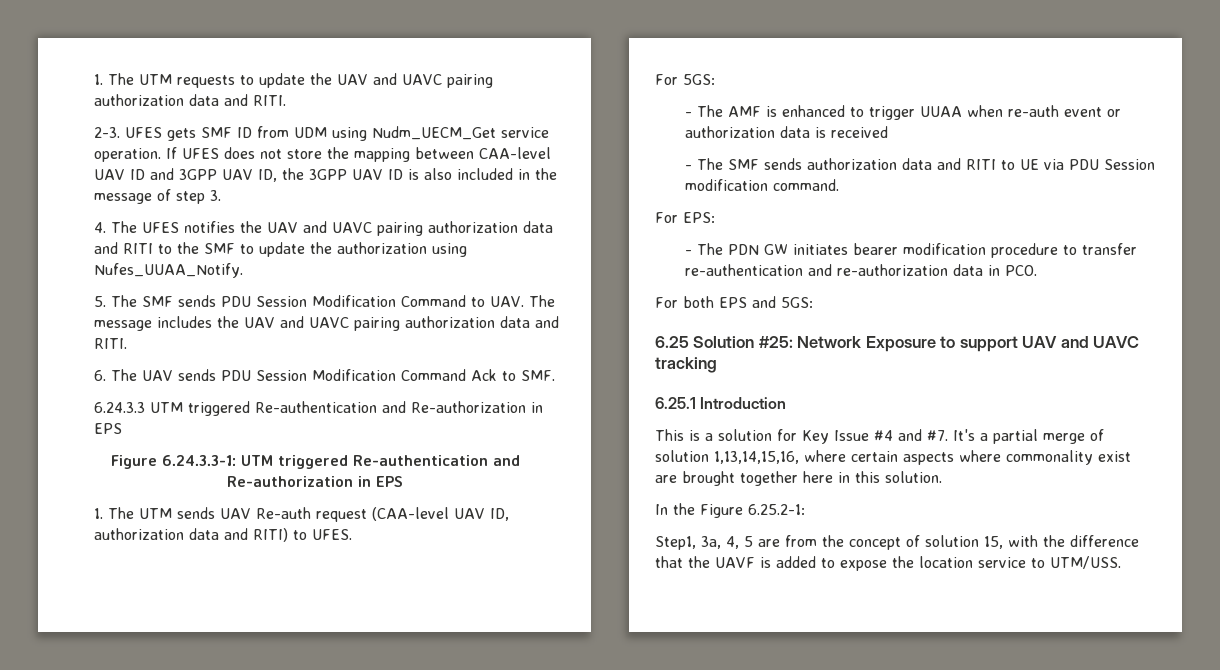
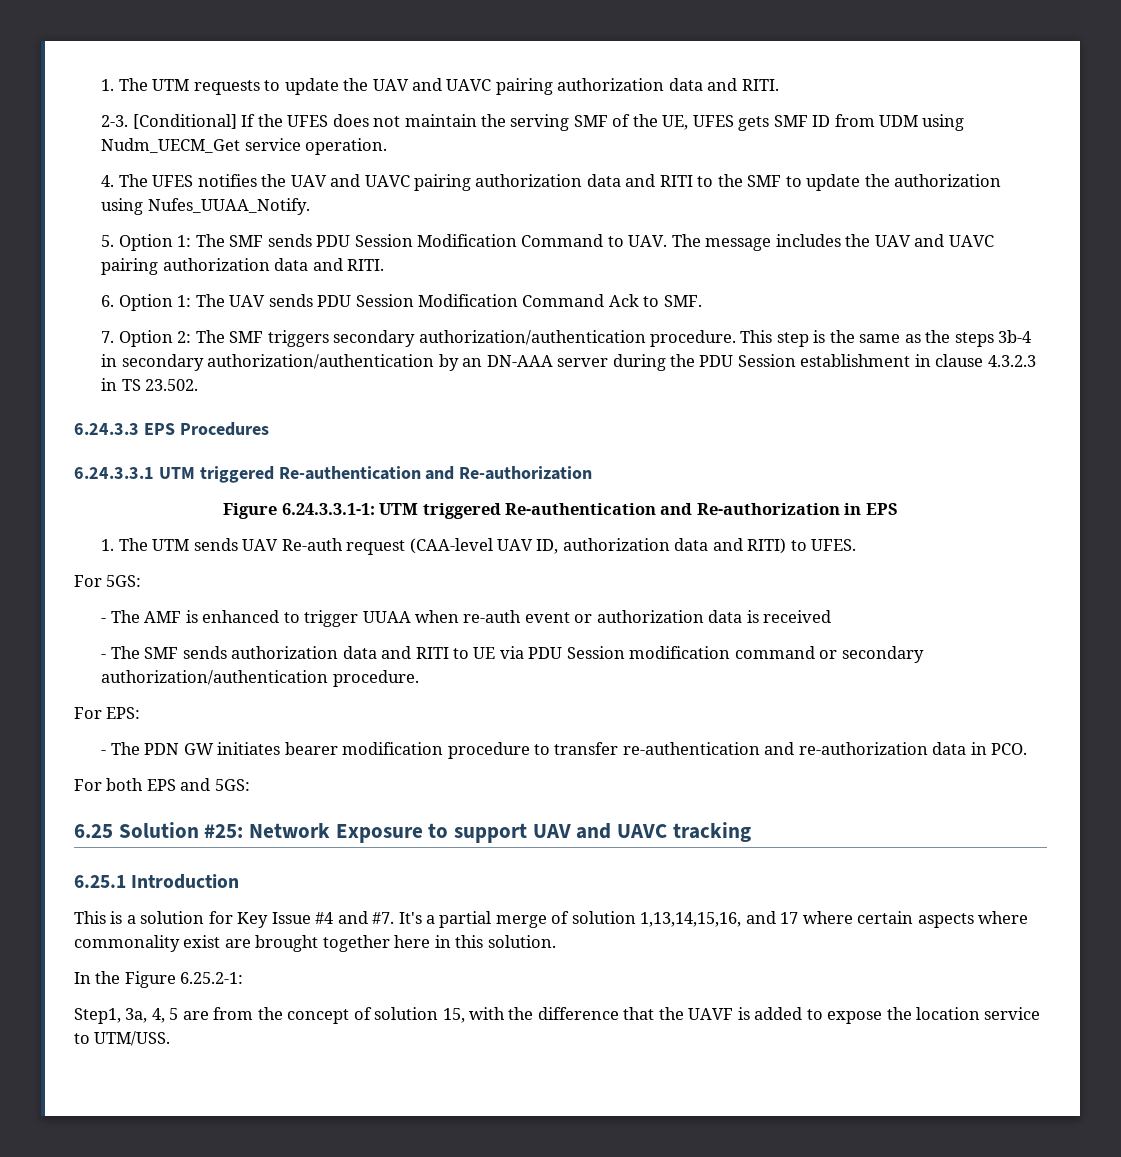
- UFES gets SMF ID from UDM using Nudm_UECM_Get service operation. If UFES does not store the mapping between CAA-level UAV ID and 3GPP UAV ID, the 3GPP UAV ID is also included in the message of step 3.
+ [Conditional] If the UFES does not maintain the serving SMF of the UE, UFES gets SMF ID from UDM using Nudm_UECM_Get service operation.
- 5. The SMF sends PDU Session Modification Command to UAV. The message includes the UAV and UAVC pairing authorization data and RITI.
+ 5. Option 1: The SMF sends PDU Session Modification Command to UAV. The message includes the UAV and UAVC pairing authorization data and RITI.
- 6. The UAV sends PDU Session Modification Command Ack to SMF.
+ 6. Option 1: The UAV sends PDU Session Modification Command Ack to SMF.
- 6.24.3.3 UTM triggered Re-authentication and Re-authorization in EPS
- Figure 6.24.3.3-1: UTM triggered Re-authentication and Re-authorization in EPS
+ 7. Option 2: The SMF triggers secondary authorization/authentication procedure. This step is the same as the steps 3b-4 in secondary authorization/authentication by an DN-AAA server during the PDU Session establishment in clause 4.3.2.3 in TS 23.502.
+ 6.24.3.3 EPS Procedures
+ 6.24.3.3.1 UTM triggered Re-authentication and Re-authorization
+ Figure 6.24.3.3.1-1: UTM triggered Re-authentication and Re-authorization in EPS
- - The SMF sends authorization data and RITI to UE via PDU Session modification command.
+ - The SMF sends authorization data and RITI to UE via PDU Session modification command or secondary authorization/authentication procedure.
- It's a partial merge of solution 1,13,14,15,16, where certain aspects where commonality exist are brought together here in this solution.
+ It's a partial merge of solution 1,13,14,15,16, and 17 where certain aspects where commonality exist are brought together here in this solution.

